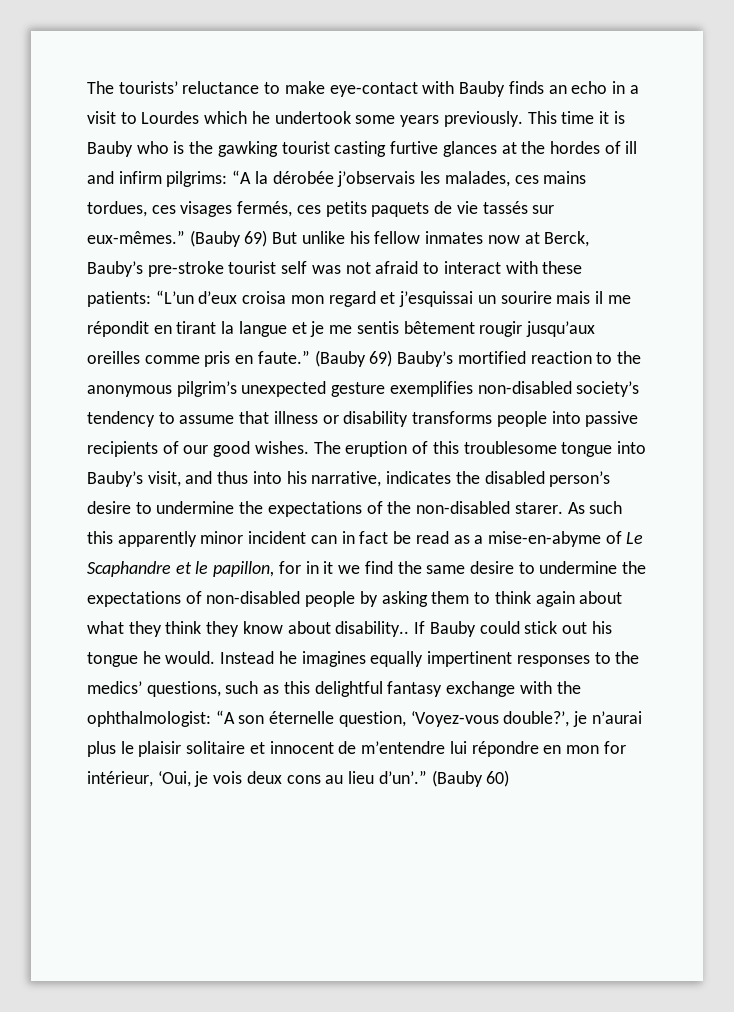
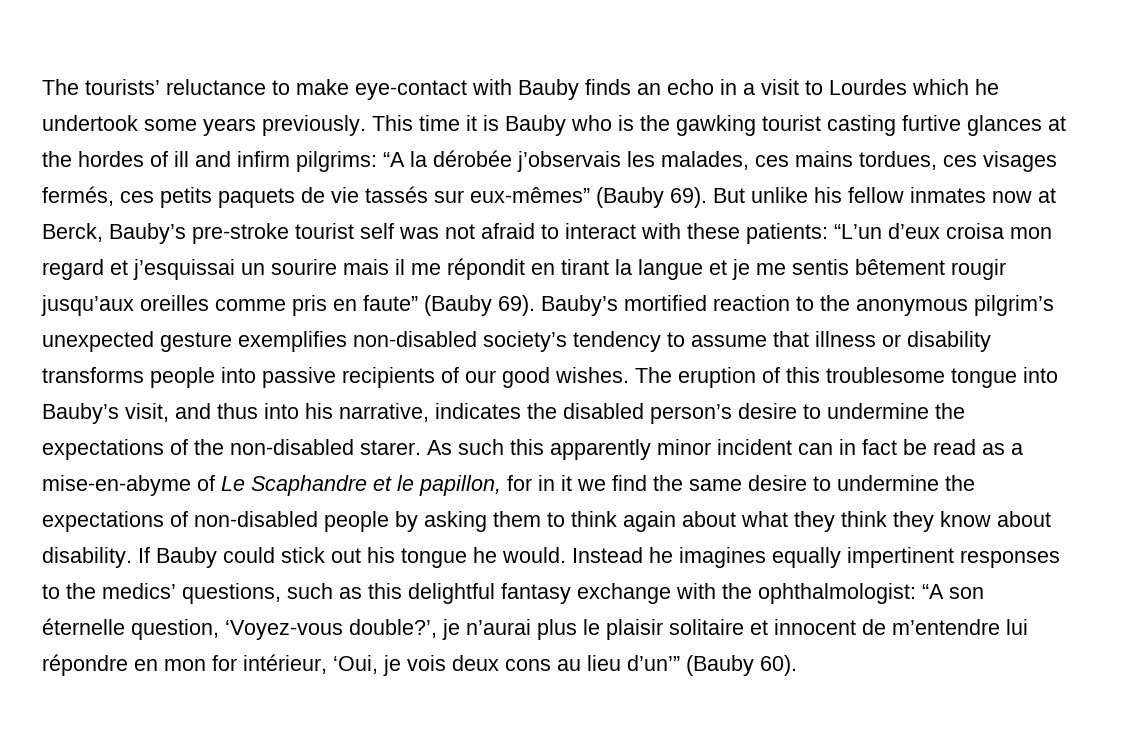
- “A la dérobée j’observais les malades, ces mains tordues, ces visages fermés, ces petits paquets de vie tassés sur eux-mêmes.” (Bauby 69) But unlike his fellow inmates now at Berck, Bauby’s pre-stroke tourist self was not afraid to interact with these patients:
+ “A la dérobée j’observais les malades, ces mains tordues, ces visages fermés, ces petits paquets de vie tassés sur eux-mêmes” (Bauby 69). But unlike his fellow inmates now at Berck, Bauby’s pre-stroke tourist self was not afraid to interact with these patients:
- “L’un d’eux croisa mon regard et j’esquissai un sourire mais il me répondit en tirant la langue et je me sentis bêtement rougir jusqu’aux oreilles comme pris en faute.” (Bauby 69) Bauby’s mortified reaction to the anonymous pilgrim’s unexpected gesture exemplifies non-disabled society’s tendency to assume that illness or disability transforms people into passive recipients of our good wishes.
+ “L’un d’eux croisa mon regard et j’esquissai un sourire mais il me répondit en tirant la langue et je me sentis bêtement rougir jusqu’aux oreilles comme pris en faute” (Bauby 69). Bauby’s mortified reaction to the anonymous pilgrim’s unexpected gesture exemplifies non-disabled society’s tendency to assume that illness or disability transforms people into passive recipients of our good wishes.
- As such this apparently minor incident can in fact be read as a mise-en-abyme of Le Scaphandre et le papillon, for in it we find the same desire to undermine the expectations of non-disabled people by asking them to think again about what they think they know about disability..
+ As such this apparently minor incident can in fact be read as a mise-en-abyme of Le Scaphandre et le papillon, for in it we find the same desire to undermine the expectations of non-disabled people by asking them to think again about what they think they know about disability.
- Instead he imagines equally impertinent responses to the medics’ questions, such as this delightful fantasy exchange with the ophthalmologist: “A son éternelle question, ‘Voyez-vous double?’, je n’aurai plus le plaisir solitaire et innocent de m’entendre lui répondre en mon for intérieur, ‘Oui, je vois deux cons au lieu d’un’.” (Bauby 60)
+ Instead he imagines equally impertinent responses to the medics’ questions, such as this delightful fantasy exchange with the ophthalmologist: “A son éternelle question, ‘Voyez-vous double?’, je n’aurai plus le plaisir solitaire et innocent de m’entendre lui répondre en mon for intérieur, ‘Oui, je vois deux cons au lieu d’un’” (Bauby 60).

